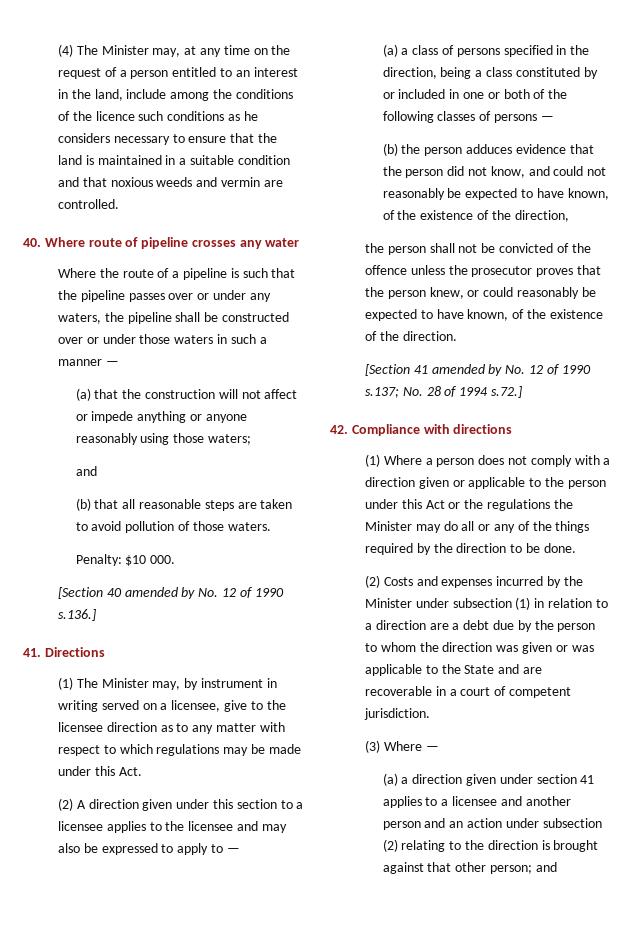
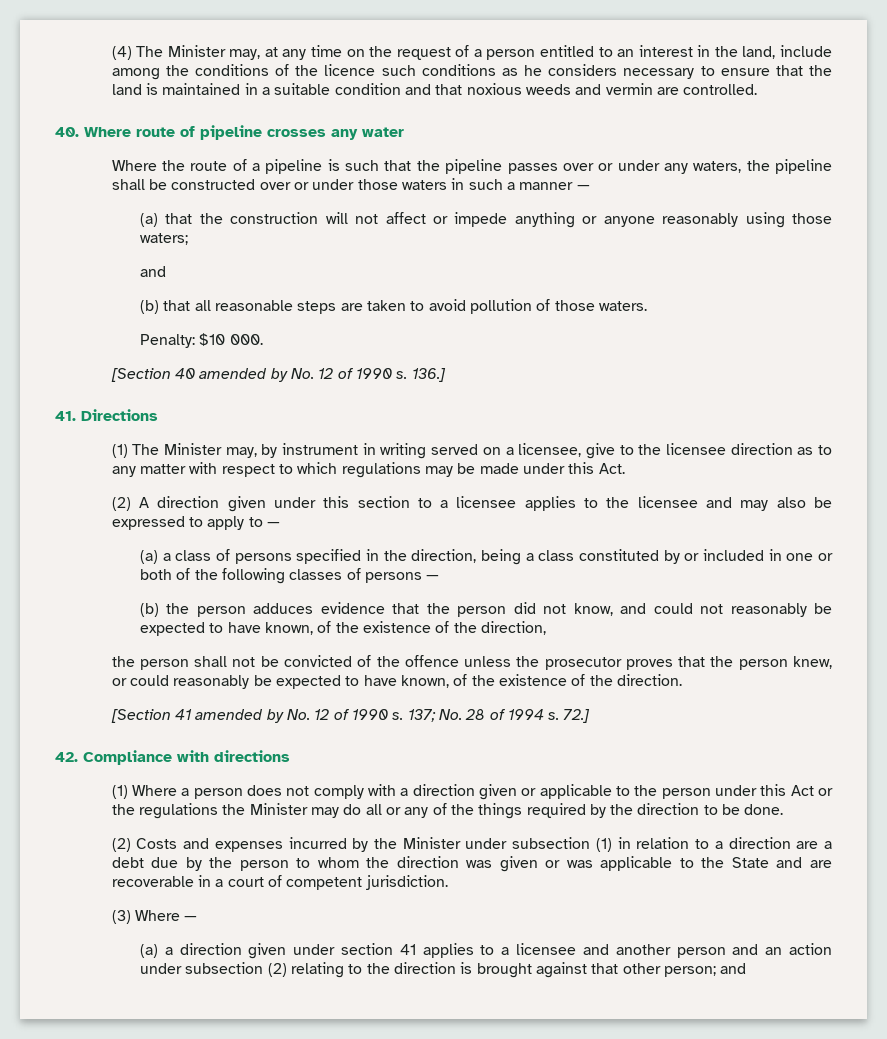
- [Section 40 amended by No. 12 of 1990 s.136.]
+ [Section 40 amended by No. 12 of 1990 s. 136.]
- [Section 41 amended by No. 12 of 1990 s.137; No. 28 of 1994 s.72.]
+ [Section 41 amended by No. 12 of 1990 s. 137; No. 28 of 1994 s. 72.]

